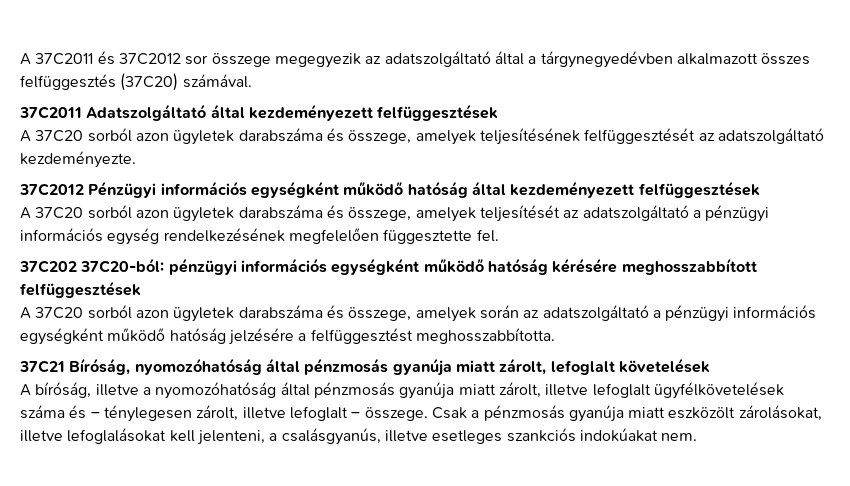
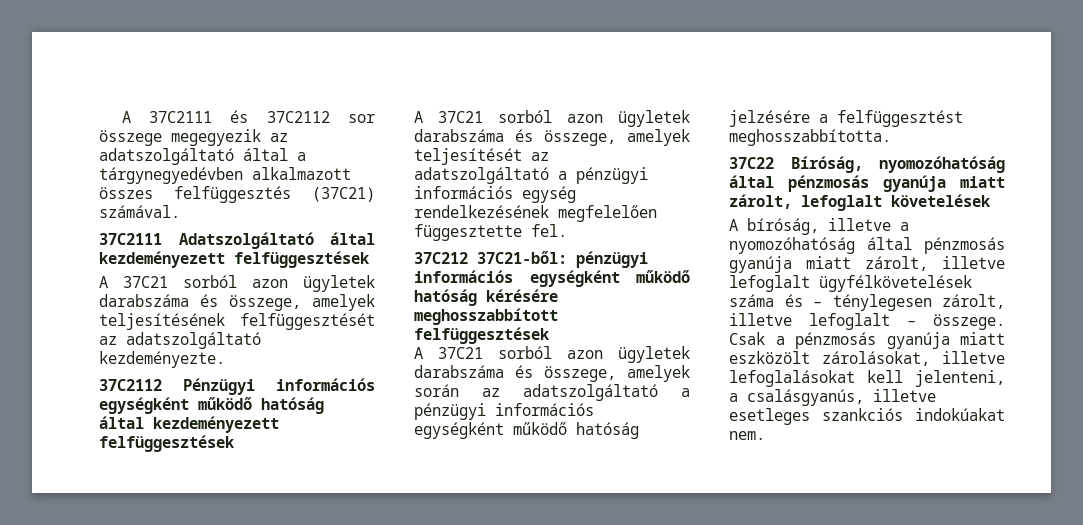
- A 37C2011 és 37C2012 sor összege megegyezik az adatszolgáltató által a tárgynegyedévben alkalmazott összes felfüggesztés (37C20) számával.
+ A 37C2111 és 37C2112 sor összege megegyezik az adatszolgáltató által a tárgynegyedévben alkalmazott összes felfüggesztés (37C21) számával.
- 37C2011 Adatszolgáltató által kezdeményezett felfüggesztések
+ 37C2111 Adatszolgáltató által kezdeményezett felfüggesztések
- A 37C20 sorból azon ügyletek darabszáma és összege, amelyek teljesítésének felfüggesztését az adatszolgáltató kezdeményezte.
+ A 37C21 sorból azon ügyletek darabszáma és összege, amelyek teljesítésének felfüggesztését az adatszolgáltató kezdeményezte.
- 37C2012 Pénzügyi információs egységként működő hatóság által kezdeményezett felfüggesztések
+ 37C2112 Pénzügyi információs egységként működő hatóság által kezdeményezett felfüggesztések
- A 37C20 sorból azon ügyletek darabszáma és összege, amelyek teljesítését az adatszolgáltató a pénzügyi információs egység rendelkezésének megfelelően függesztette fel.
+ A 37C21 sorból azon ügyletek darabszáma és összege, amelyek teljesítését az adatszolgáltató a pénzügyi információs egység rendelkezésének megfelelően függesztette fel.
- 37C202 37C20-ból: pénzügyi információs egységként működő hatóság kérésére meghosszabbított felfüggesztések
+ 37C212 37C21-ből: pénzügyi információs egységként működő hatóság kérésére meghosszabbított felfüggesztések
- A 37C20 sorból azon ügyletek darabszáma és összege, amelyek során az adatszolgáltató a pénzügyi információs egységként működő hatóság jelzésére a felfüggesztést meghosszabbította.
+ A 37C21 sorból azon ügyletek darabszáma és összege, amelyek során az adatszolgáltató a pénzügyi információs egységként működő hatóság jelzésére a felfüggesztést meghosszabbította.
- 37C21 Bíróság, nyomozóhatóság által pénzmosás gyanúja miatt zárolt, lefoglalt követelések
+ 37C22 Bíróság, nyomozóhatóság által pénzmosás gyanúja miatt zárolt, lefoglalt követelések

